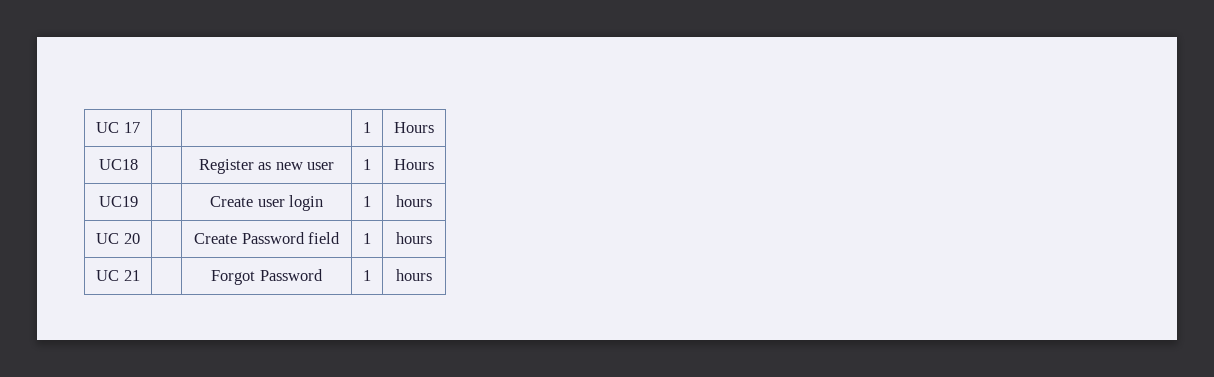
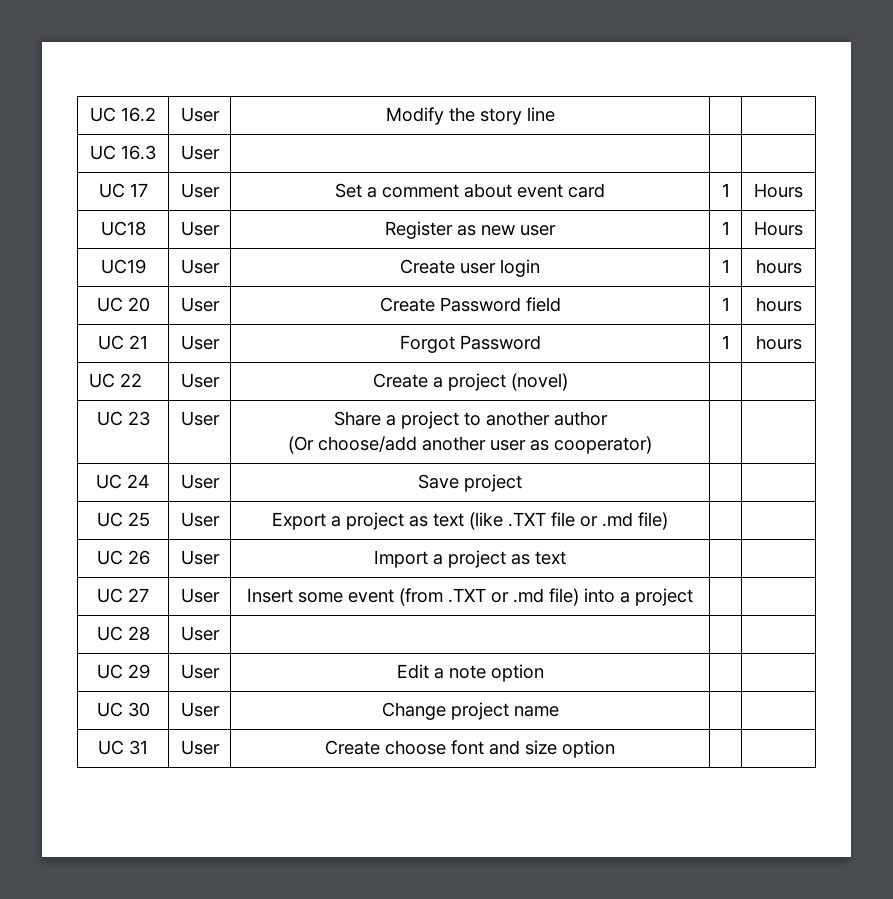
- UC 17 | | | 1 | Hours
+ UC 16.2 | User | Modify the story line | |
+ UC 16.3 | User | | |
+ UC 17 | User | Set a comment about event card | 1 | Hours
- UC18 | | Register as new user | 1 | Hours
+ UC18 | User | Register as new user | 1 | Hours
- UC19 | | Create user login | 1 | hours
+ UC19 | User | Create user login | 1 | hours
- UC 20 | | Create Password field | 1 | hours
+ UC 20 | User | Create Password field | 1 | hours
- UC 21 | | Forgot Password | 1 | hours
+ UC 21 | User | Forgot Password | 1 | hours
+ UC 22 | User | Create a project (novel) | |
+ UC 23 | User | Share a project to another author
+ (Or choose/add another user as cooperator) | |
+ UC 24 | User | Save project | |
+ UC 25 | User | Export a project as text (like .TXT file or .md file) | |
+ UC 26 | User | Import a project as text | |
+ UC 27 | User | Insert some event (from .TXT or .md file) into a project | |
+ UC 28 | User | | |
+ UC 29 | User | Edit a note option | |
+ UC 30 | User | Change project name | |
+ UC 31 | User | Create choose font and size option | |

